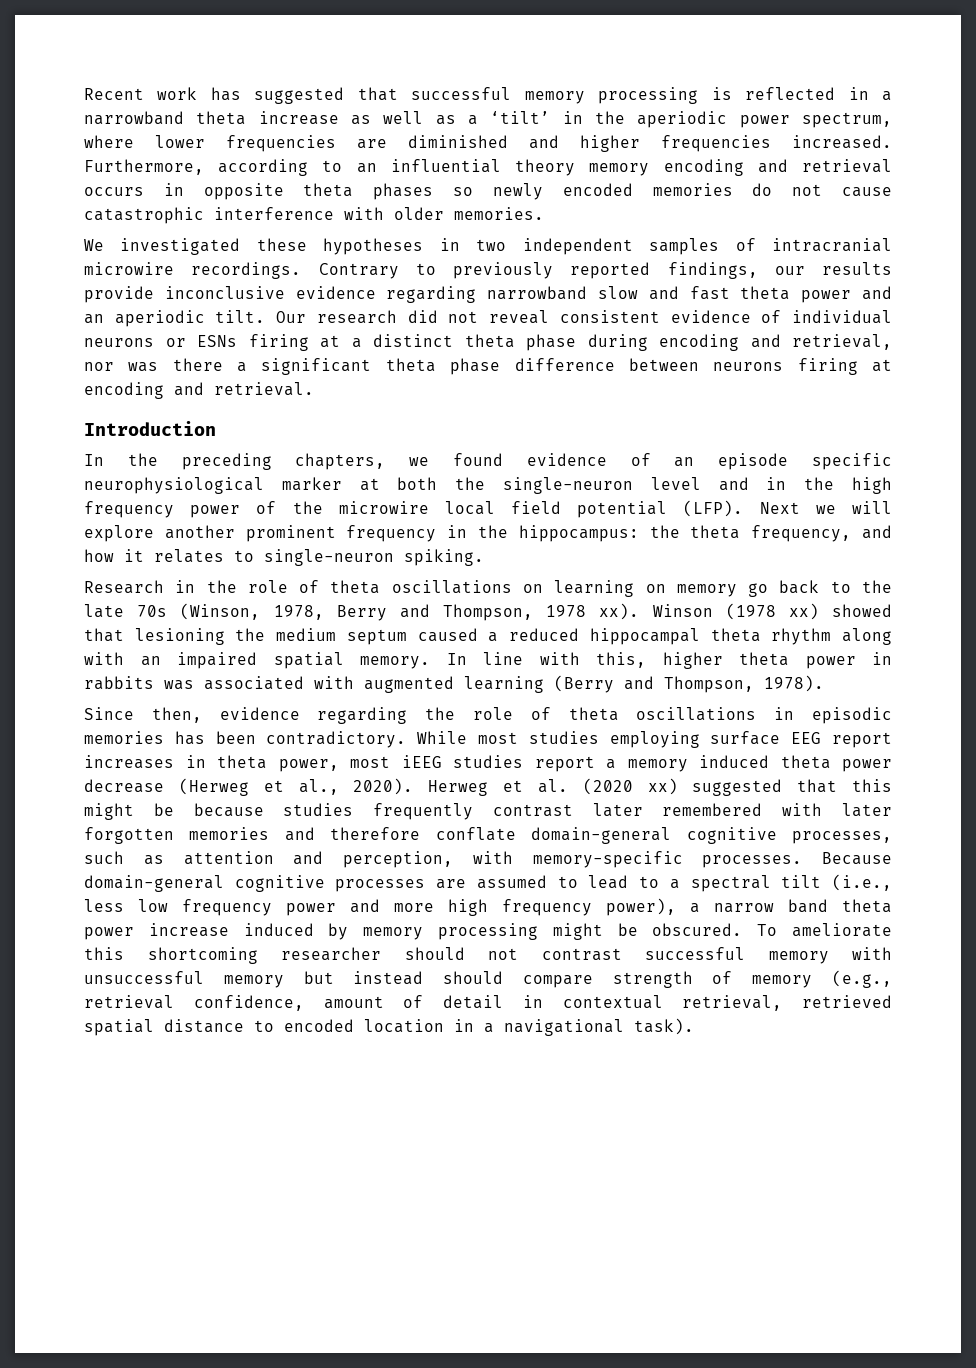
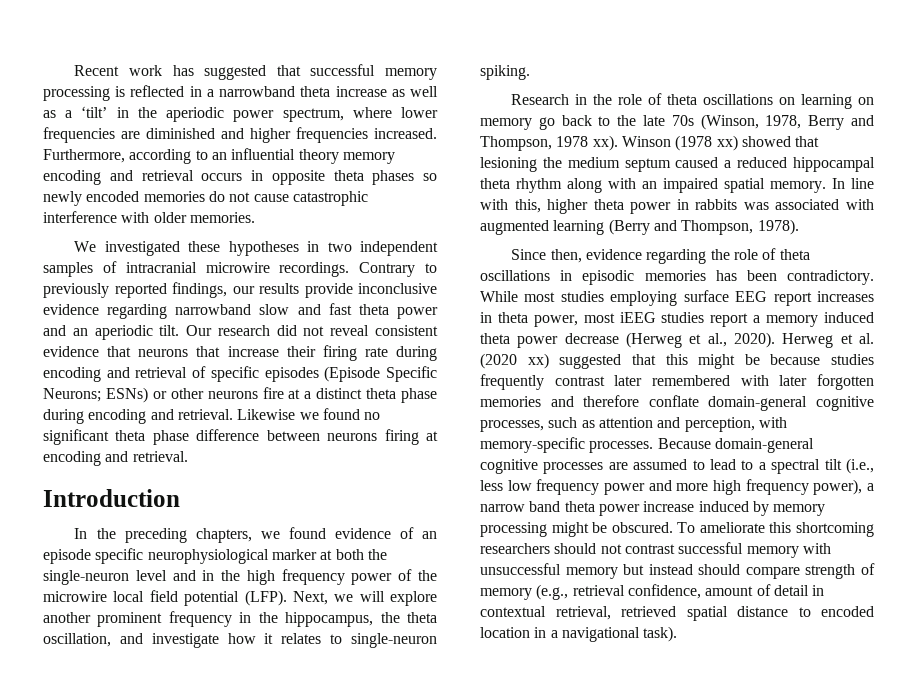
- Our research did not reveal consistent evidence of individual neurons or ESNs firing at a distinct theta phase during encoding and retrieval, nor was there a significant theta phase difference between neurons firing at encoding and retrieval.
+ Our research did not reveal consistent evidence that neurons that increase their firing rate during encoding and retrieval of specific episodes (Episode Specific Neurons; ESNs) or other neurons fire at a distinct theta phase during encoding and retrieval. Likewise we found no significant theta phase difference between neurons firing at encoding and retrieval.
- Next we will explore another prominent frequency in the hippocampus: the theta frequency, and how it relates to single-neuron spiking.
+ Next, we will explore another prominent frequency in the hippocampus, the theta oscillation, and investigate how it relates to single-neuron spiking.
- To ameliorate this shortcoming researcher should not contrast successful memory with unsuccessful memory but instead should compare strength of memory (e.g., retrieval confidence, amount of detail in contextual retrieval, retrieved spatial distance to encoded location in a navigational task).
+ To ameliorate this shortcoming researchers should not contrast successful memory with unsuccessful memory but instead should compare strength of memory (e.g., retrieval confidence, amount of detail in contextual retrieval, retrieved spatial distance to encoded location in a navigational task).

